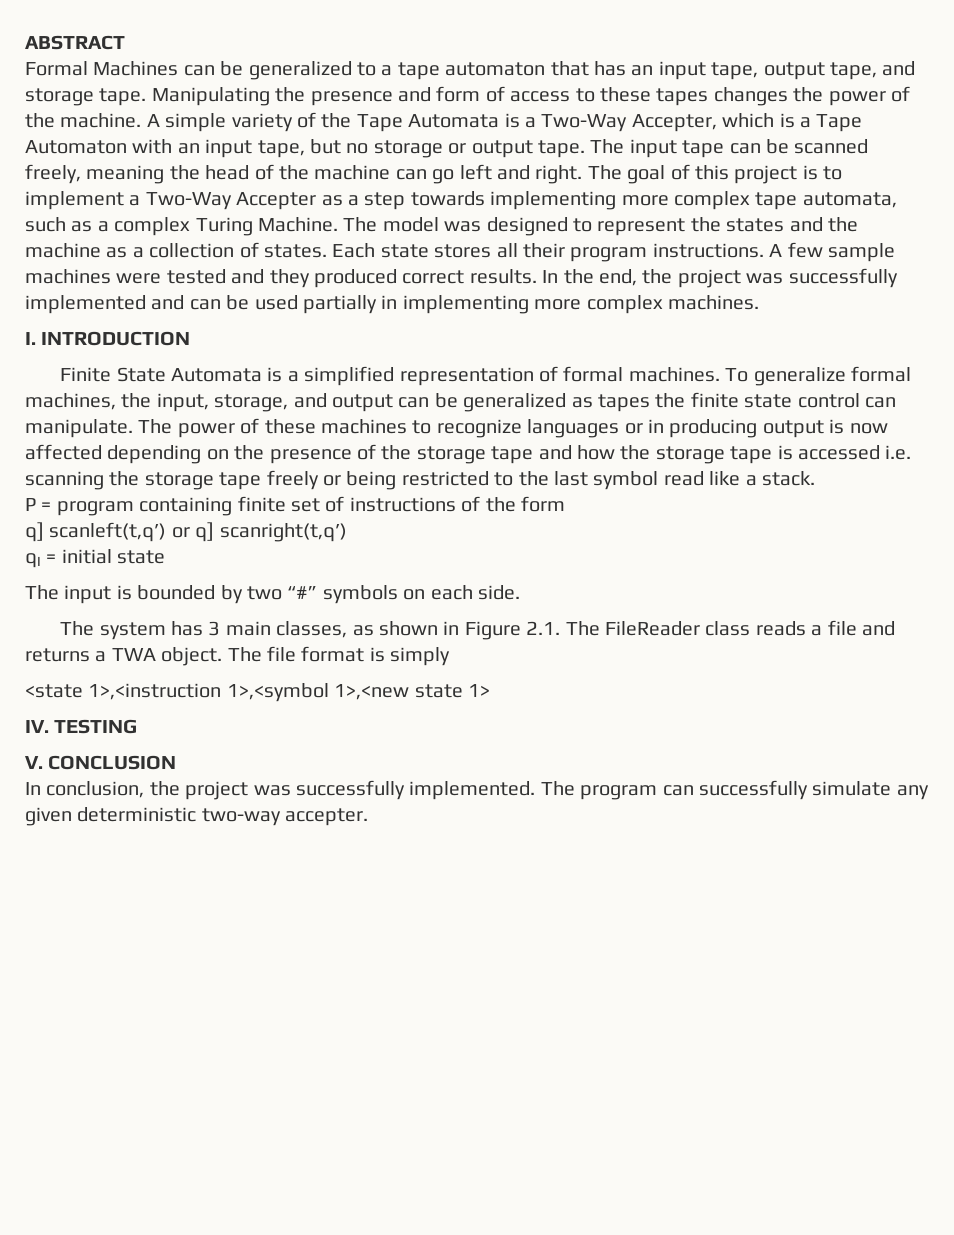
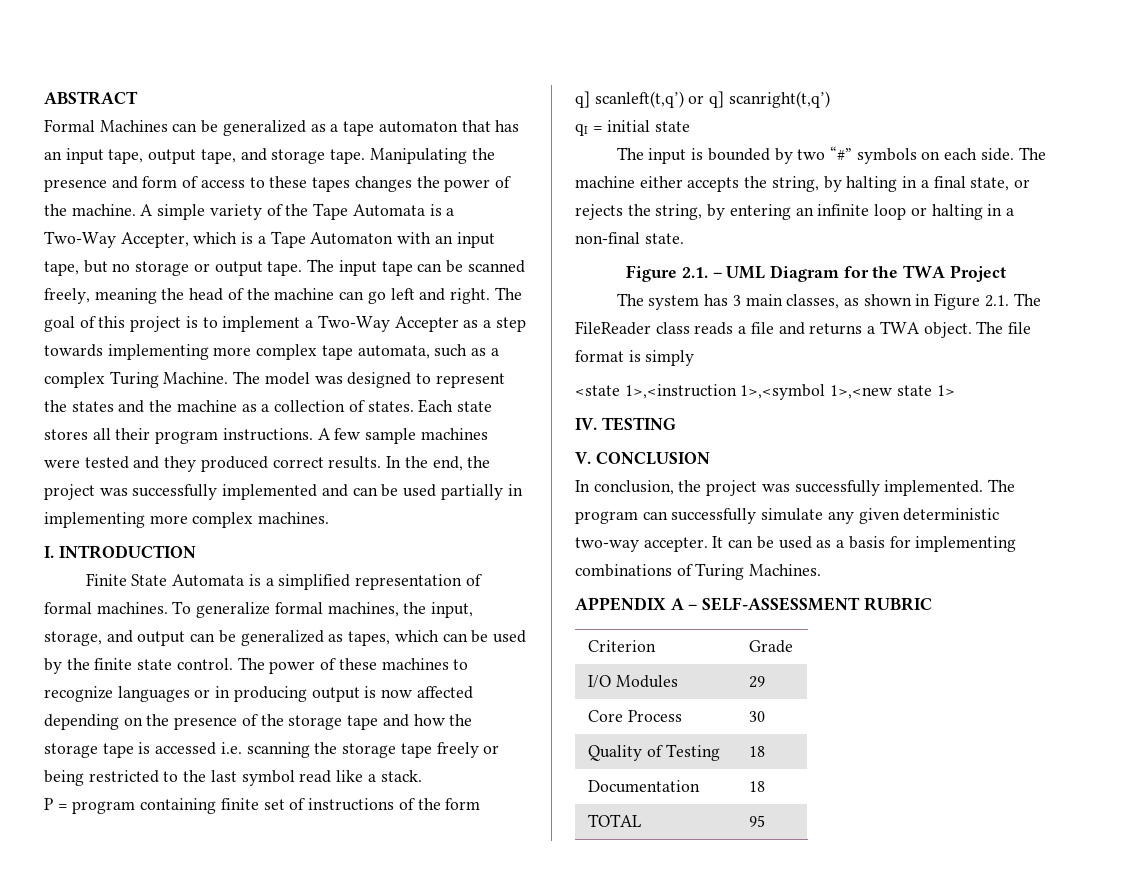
- Formal Machines can be generalized to a tape automaton that has an input tape, output tape, and storage tape.
+ Formal Machines can be generalized as a tape automaton that has an input tape, output tape, and storage tape.
- To generalize formal machines, the input, storage, and output can be generalized as tapes the finite state control can manipulate.
+ To generalize formal machines, the input, storage, and output can be generalized as tapes, which can be used by the finite state control.
+ The machine either accepts the string, by halting in a final state, or rejects the string, by entering an infinite loop or halting in a non-final state.
+ Figure 2.1. – UML Diagram for the TWA Project
+ It can be used as a basis for implementing combinations of Turing Machines.
+ APPENDIX A – SELF-ASSESSMENT RUBRIC
+ Criterion | Grade
+ I/O Modules | 29
+ Core Process | 30
+ Quality of Testing | 18
+ Documentation | 18
+ TOTAL | 95

